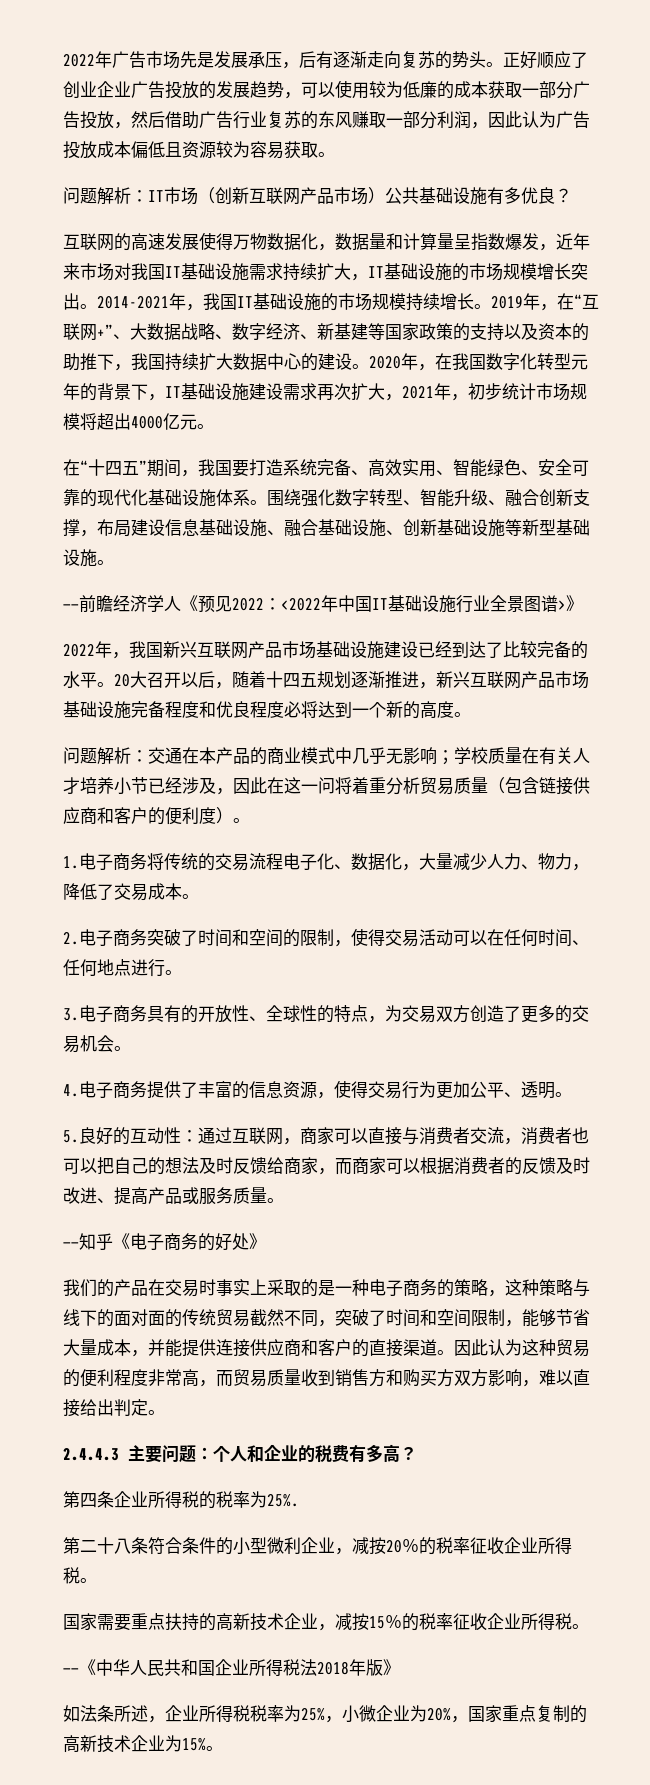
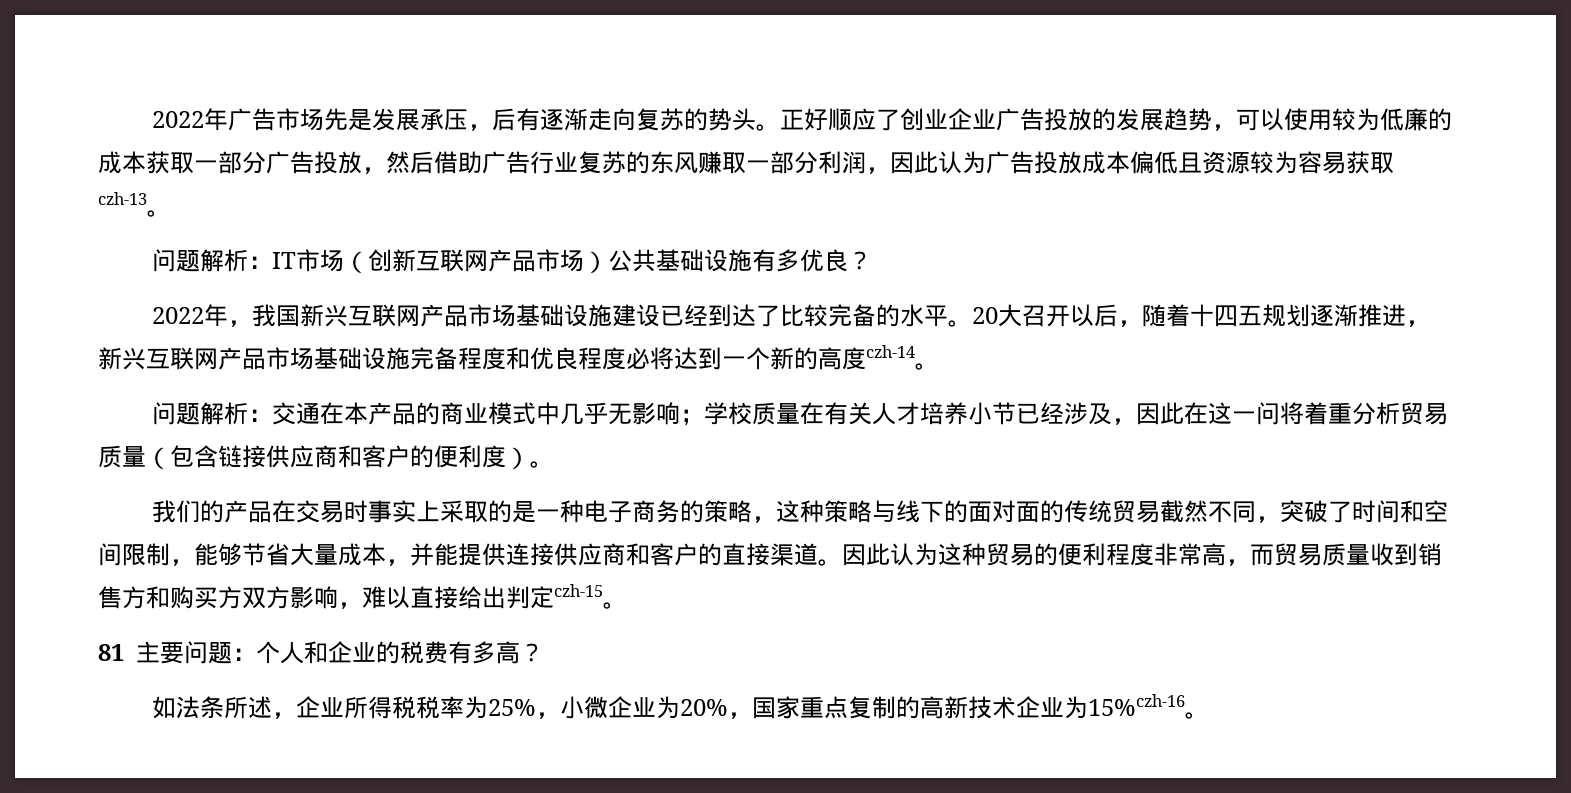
- 正好顺应了创业企业广告投放的发展趋势，可以使用较为低廉的成本获取一部分广告投放，然后借助广告行业复苏的东风赚取一部分利润，因此认为广告投放成本偏低且资源较为容易获取。
+ 正好顺应了创业企业广告投放的发展趋势，可以使用较为低廉的成本获取一部分广告投放，然后借助广告行业复苏的东风赚取一部分利润，因此认为广告投放成本偏低且资源较为容易获取czh-13。
- 互联网的高速发展使得万物数据化，数据量和计算量呈指数爆发，近年来市场对我国IT基础设施需求持续扩大，IT基础设施的市场规模增长突出。2014-2021年，我国IT基础设施的市场规模持续增长。2019年，在“互联网+”、大数据战略、数字经济、新基建等国家政策的支持以及资本的助推下，我国持续扩大数据中心的建设。2020年，在我国数字化转型元年的背景下，IT基础设施建设需求再次扩大，2021年，初步统计市场规模将超出4000亿元。
- 在“十四五”期间，我国要打造系统完备、高效实用、智能绿色、安全可靠的现代化基础设施体系。围绕强化数字转型、智能升级、融合创新支撑，布局建设信息基础设施、融合基础设施、创新基础设施等新型基础设施。
- ——前瞻经济学人《预见2022：<2022年中国IT基础设施行业全景图谱>》
- 20大召开以后，随着十四五规划逐渐推进，新兴互联网产品市场基础设施完备程度和优良程度必将达到一个新的高度。
+ 20大召开以后，随着十四五规划逐渐推进，新兴互联网产品市场基础设施完备程度和优良程度必将达到一个新的高度czh-14。
- 1.电子商务将传统的交易流程电子化、数据化，大量减少人力、物力，降低了交易成本。
- 2.电子商务突破了时间和空间的限制，使得交易活动可以在任何时间、任何地点进行。
- 3.电子商务具有的开放性、全球性的特点，为交易双方创造了更多的交易机会。
- 4.电子商务提供了丰富的信息资源，使得交易行为更加公平、透明。
- 5.良好的互动性：通过互联网，商家可以直接与消费者交流，消费者也可以把自己的想法及时反馈给商家，而商家可以根据消费者的反馈及时改进、提高产品或服务质量。
- ——知乎《电子商务的好处》
- 因此认为这种贸易的便利程度非常高，而贸易质量收到销售方和购买方双方影响，难以直接给出判定。
- 2.4.4.3主要问题：个人和企业的税费有多高？
+ 因此认为这种贸易的便利程度非常高，而贸易质量收到销售方和购买方双方影响，难以直接给出判定czh-15。
+ 81主要问题：个人和企业的税费有多高？
- 第四条企业所得税的税率为25%.
- 第二十八条符合条件的小型微利企业，减按20％的税率征收企业所得税。
- 国家需要重点扶持的高新技术企业，减按15％的税率征收企业所得税。
- ——《中华人民共和国企业所得税法2018年版》
- 如法条所述，企业所得税税率为25%，小微企业为20%，国家重点复制的高新技术企业为15%。
+ 如法条所述，企业所得税税率为25%，小微企业为20%，国家重点复制的高新技术企业为15%czh-16。

